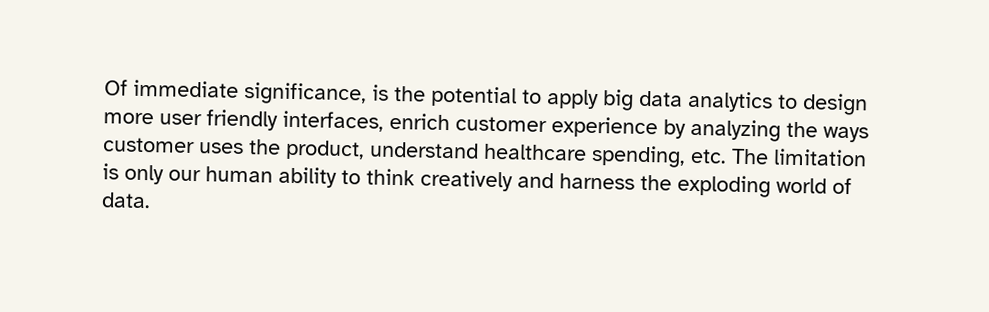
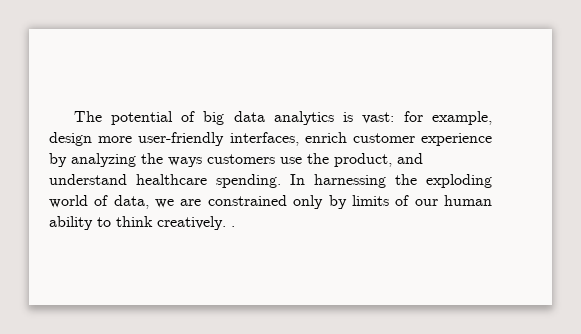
- Of immediate significance, is the potential to apply big data analytics to design more user friendly interfaces, enrich customer experience by analyzing the ways customer uses the product, understand healthcare spending, etc. The limitation is only our human ability to think creatively and harness the exploding world of data.
+ The potential of big data analytics is vast: for example, design more user-friendly interfaces, enrich customer experience by analyzing the ways customers use the product, and understand healthcare spending. In harnessing the exploding world of data, we are constrained only by limits of our human ability to think creatively. .

